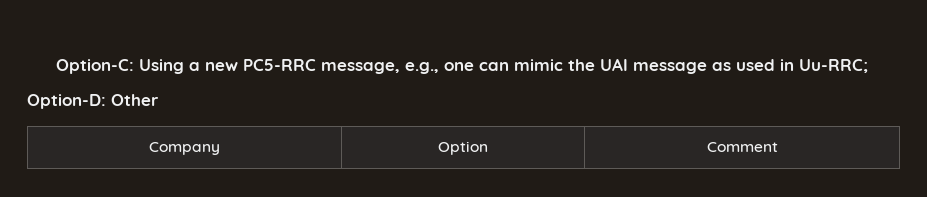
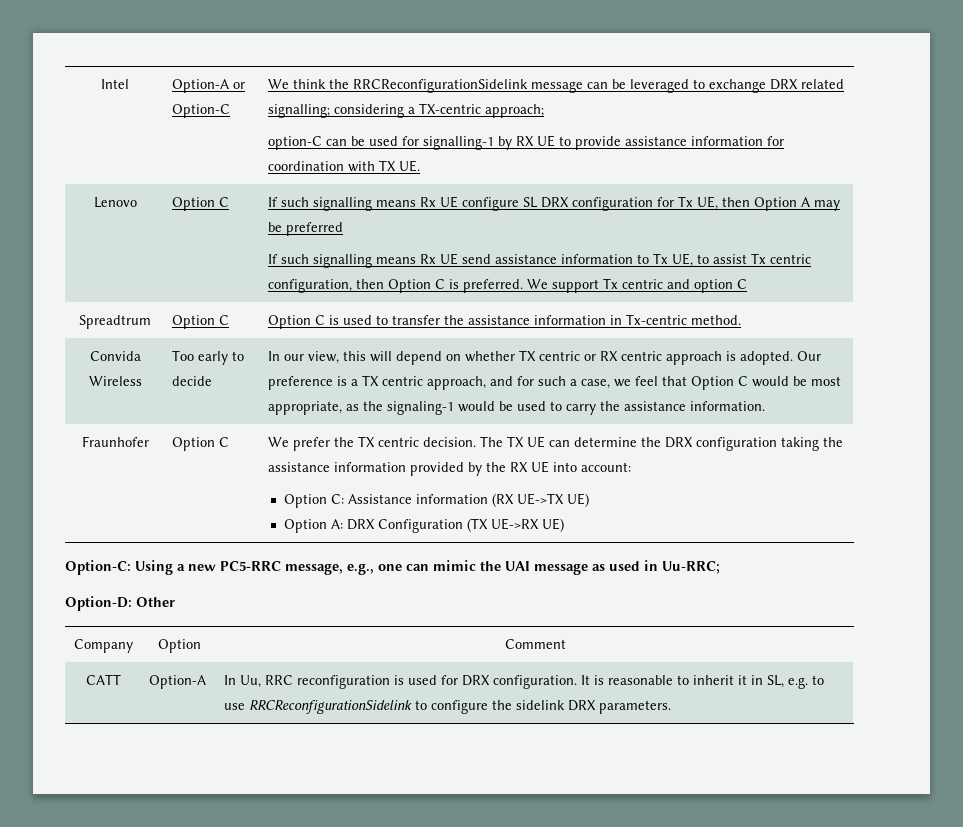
+ Intel | Option-A or Option-C | We think the RRCReconfigurationSidelink message can be leveraged to exchange DRX related signalling; considering a TX-centric approach;
+ option-C can be used for signalling-1 by RX UE to provide assistance information for coordination with TX UE.
+ Lenovo | Option C | If such signalling means Rx UE configure SL DRX configuration for Tx UE, then Option A may be preferred
+ If such signalling means Rx UE send assistance information to Tx UE, to assist Tx centric configuration, then Option C is preferred. We support Tx centric and option C
+ Spreadtrum | Option C | Option C is used to transfer the assistance information in Tx-centric method.
+ Convida Wireless | Too early to decide | In our view, this will depend on whether TX centric or RX centric approach is adopted. Our preference is a TX centric approach, and for such a case, we feel that Option C would be most appropriate, as the signaling-1 would be used to carry the assistance information.
+ Fraunhofer | Option C | We prefer the TX centric decision. The TX UE can determine the DRX configuration taking the assistance information provided by the RX UE into account:
+ Option C: Assistance information (RX UE->TX UE)
+ Option A: DRX Configuration (TX UE->RX UE)
+ CATT | Option-A | In Uu, RRC reconfiguration is used for DRX configuration. It is reasonable to inherit it in SL, e.g. to use RRCReconfigurationSidelink to configure the sidelink DRX parameters.

